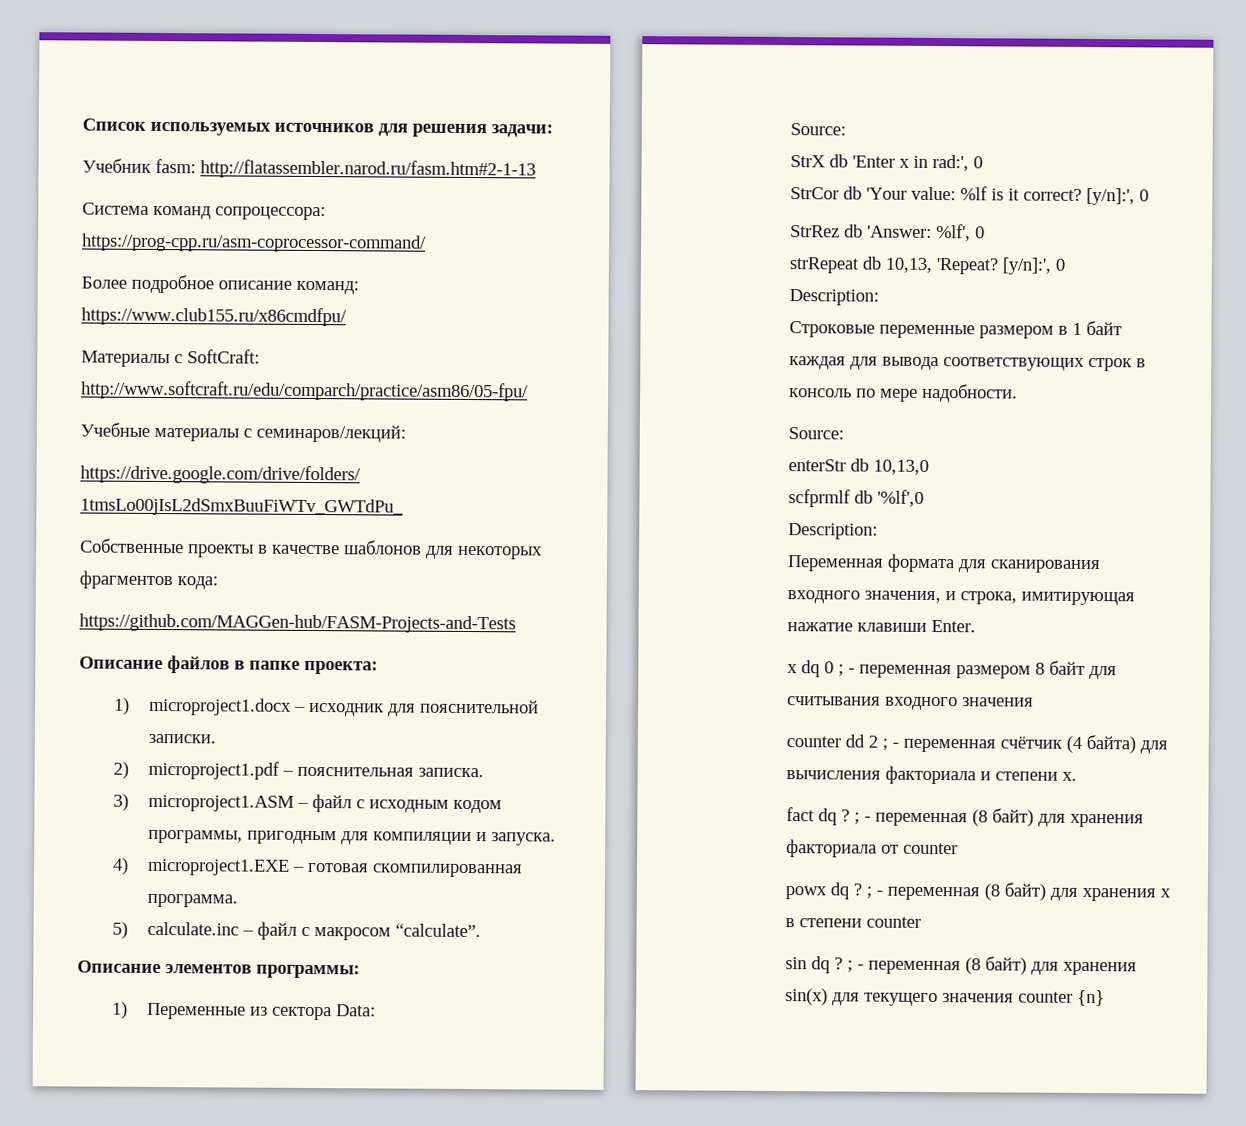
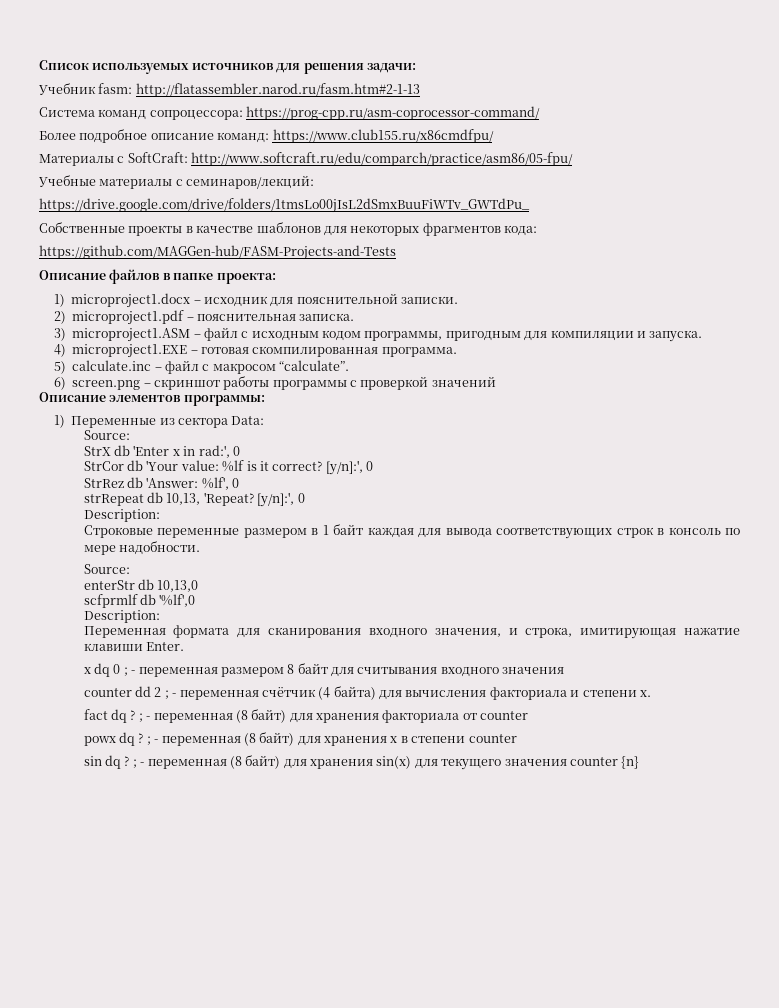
+ 6) screen.png – скриншот работы программы с проверкой значений

